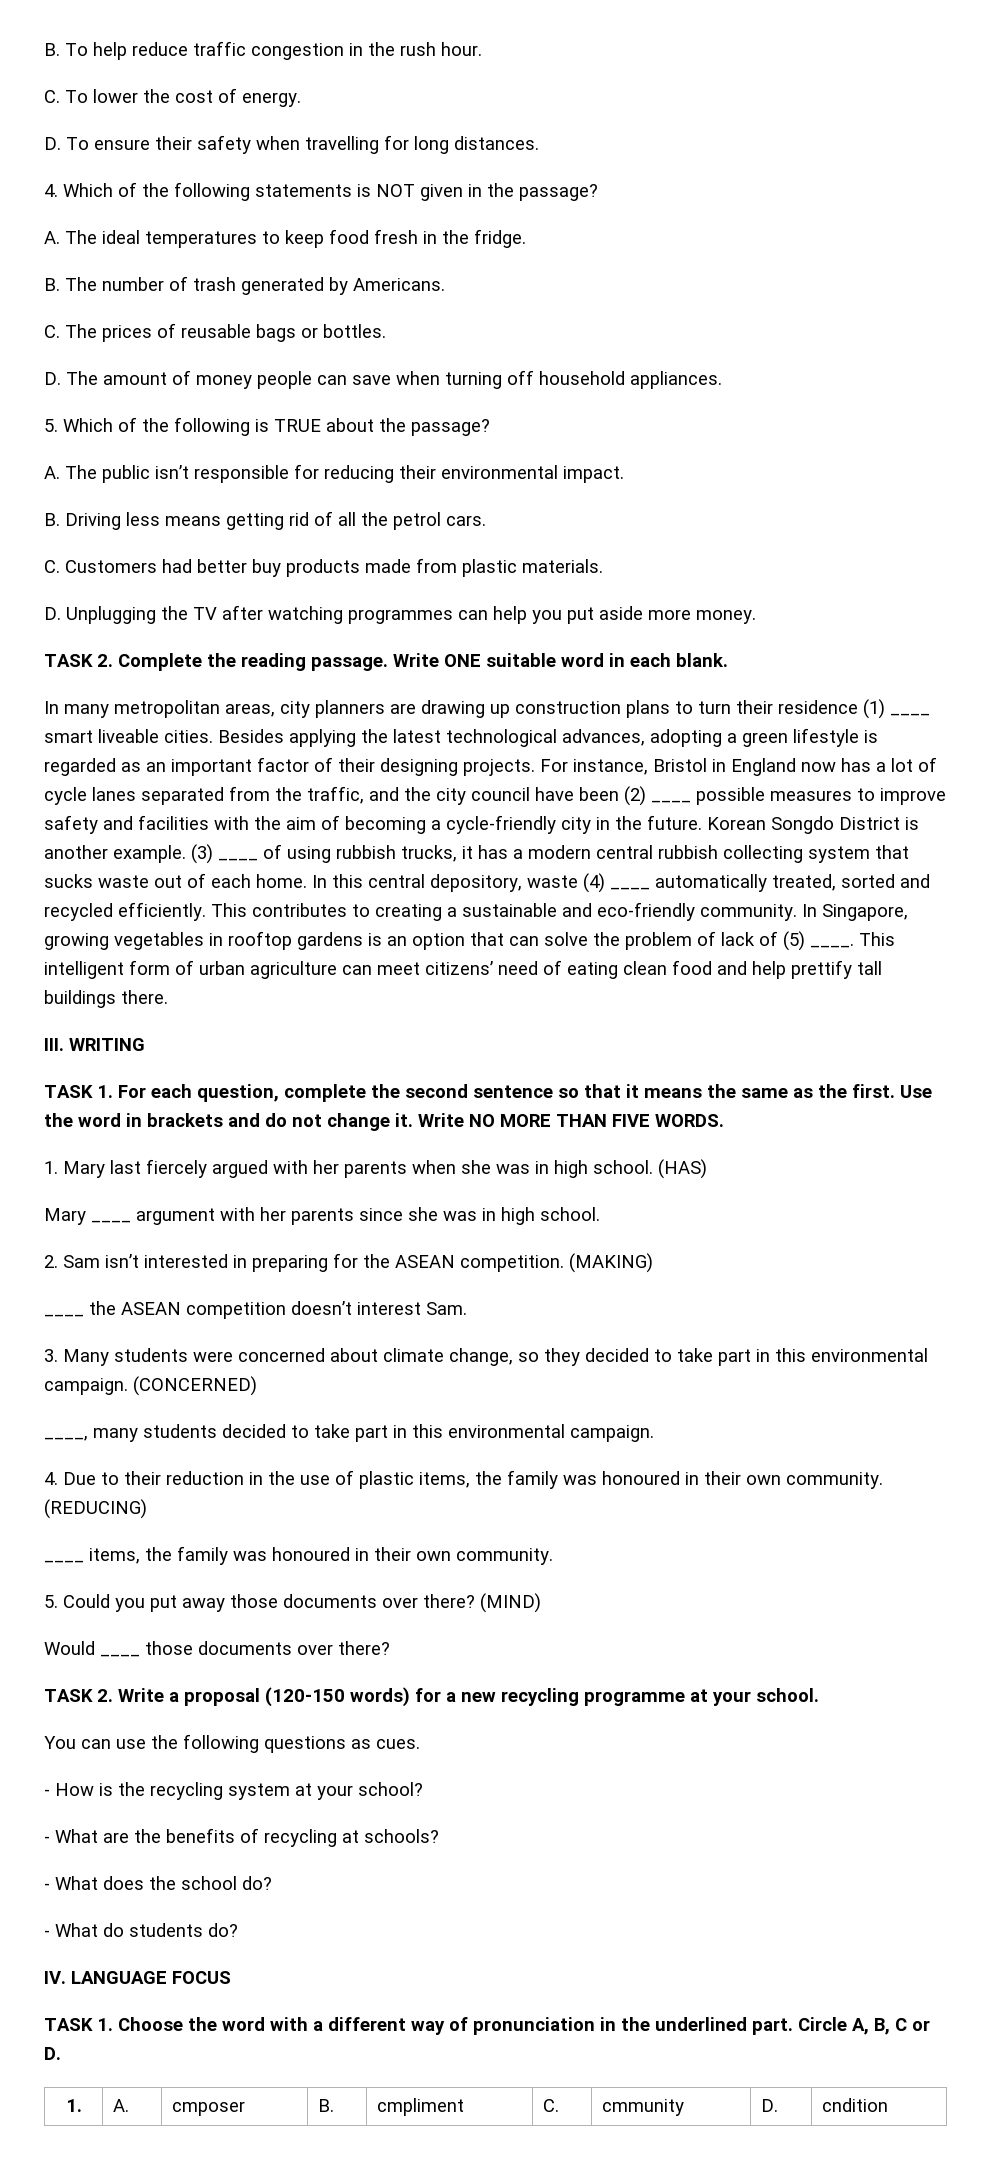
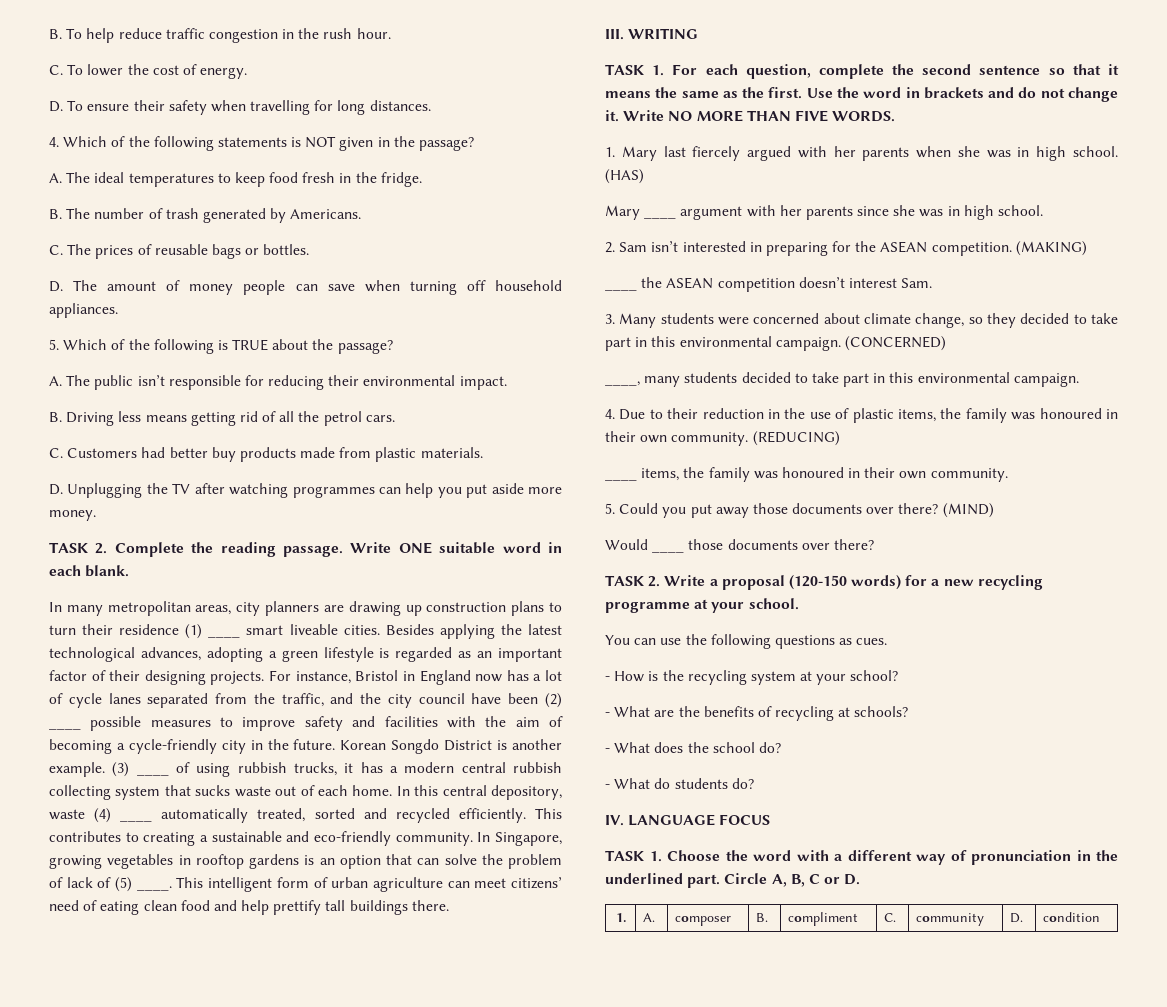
- 1. | A. | cmposer | B. | cmpliment | C. | cmmunity | D. | cndition
+ 1. | A. | composer | B. | compliment | C. | community | D. | condition

